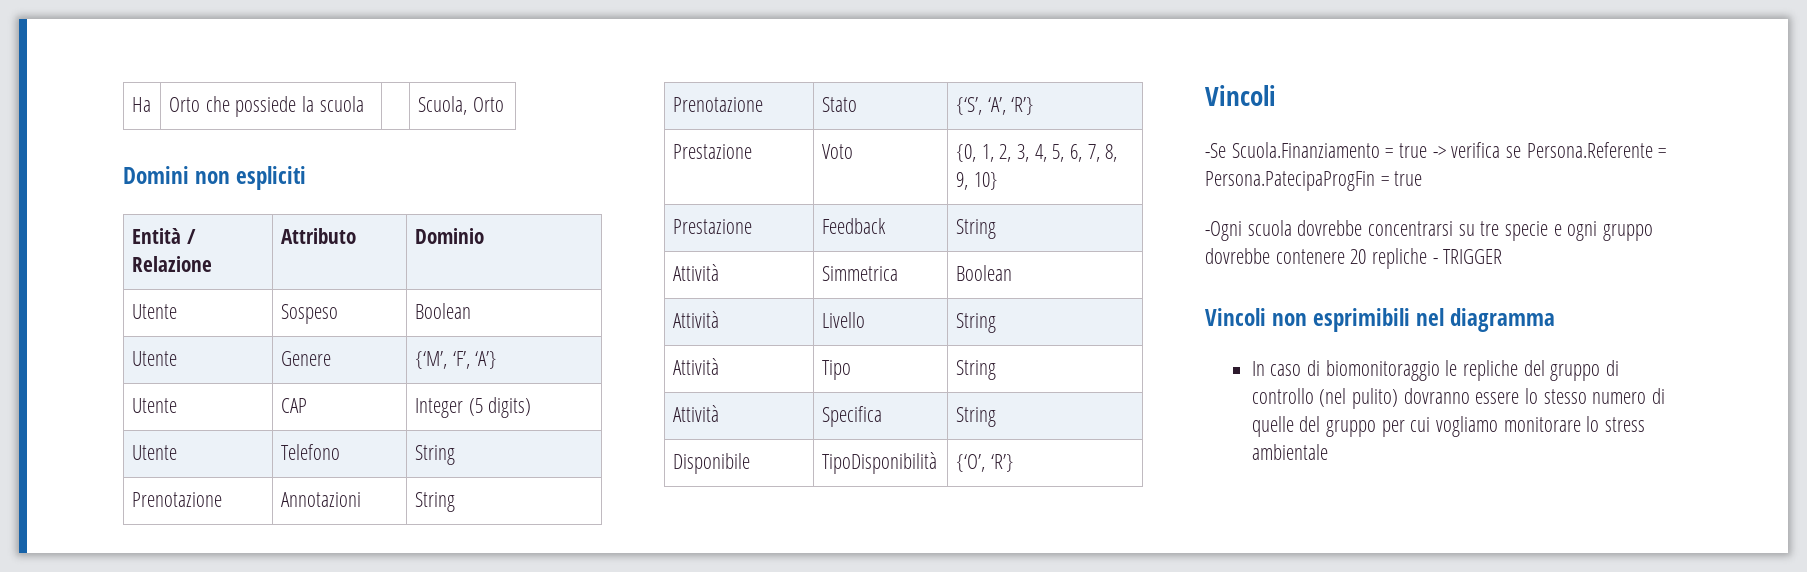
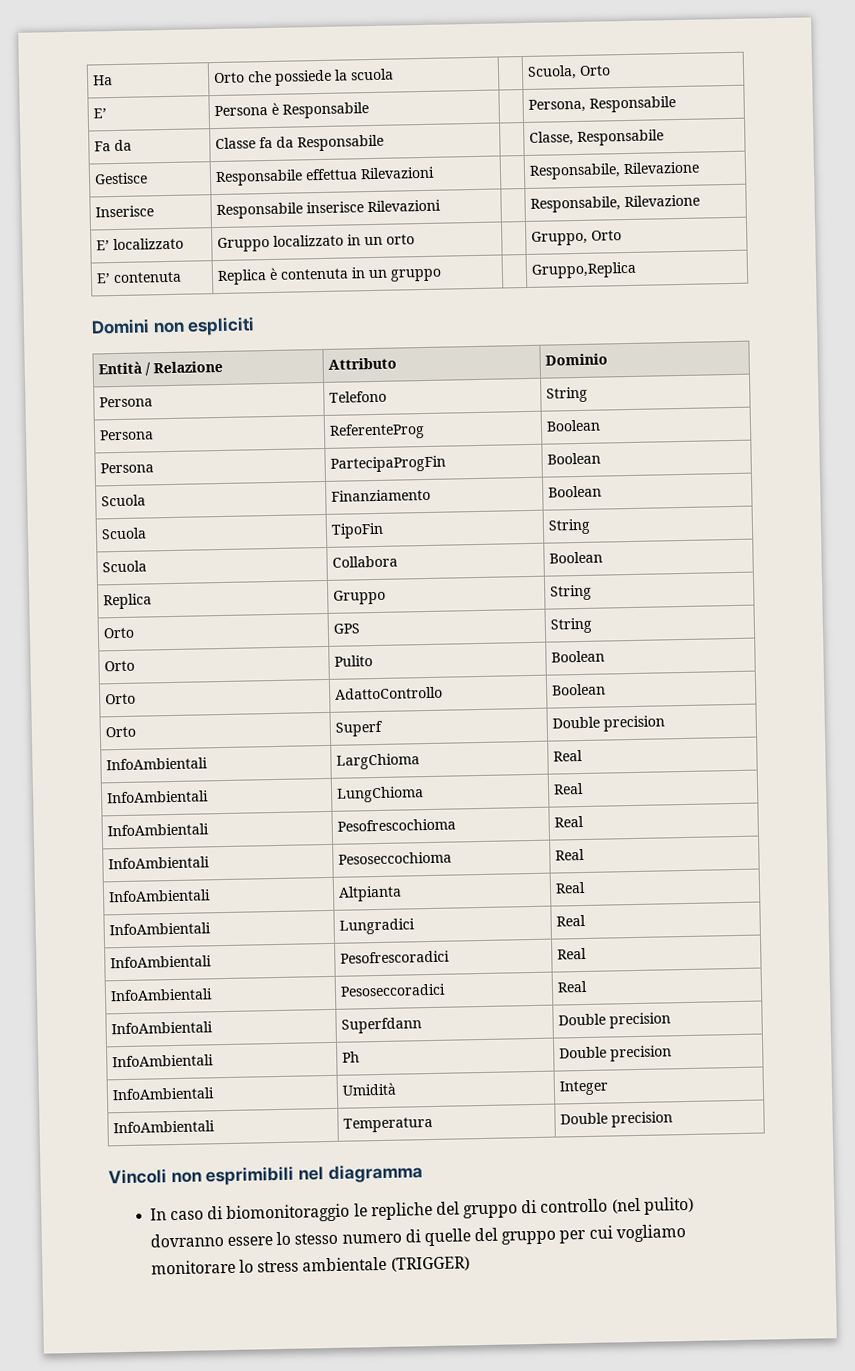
+ E’ | Persona è Responsabile | | Persona, Responsabile
+ Fa da | Classe fa da Responsabile | | Classe, Responsabile
+ Gestisce | Responsabile effettua Rilevazioni | | Responsabile, Rilevazione
+ Inserisce | Responsabile inserisce Rilevazioni | | Responsabile, Rilevazione
+ E’ localizzato | Gruppo localizzato in un orto | | Gruppo, Orto
+ E’ contenuta | Replica è contenuta in un gruppo | | Gruppo,Replica
- Utente | Sospeso | Boolean
- Utente | Genere | {‘M’, ‘F’, ‘A’}
- Utente | CAP | Integer (5 digits)
- Utente | Telefono | String
- Prenotazione | Annotazioni | String
- Prenotazione | Stato | {‘S’, ‘A’, ‘R’}
- Prestazione | Voto | {0, 1, 2, 3, 4, 5, 6, 7, 8, 9, 10}
- Prestazione | Feedback | String
- Attività | Simmetrica | Boolean
- Attività | Livello | String
- Attività | Tipo | String
- Attività | Specifica | String
- Disponibile | TipoDisponibilità | {‘O’, ‘R’}
- Vincoli
- -Se Scuola.Finanziamento = true -> verifica se Persona.Referente = Persona.PatecipaProgFin = true
- -Ogni scuola dovrebbe concentrarsi su tre specie e ogni gruppo dovrebbe contenere 20 repliche - TRIGGER
+ Persona | Telefono | String
+ Persona | ReferenteProg | Boolean
+ Persona | PartecipaProgFin | Boolean
+ Scuola | Finanziamento | Boolean
+ Scuola | TipoFin | String
+ Scuola | Collabora | Boolean
+ Replica | Gruppo | String
+ Orto | GPS | String
+ Orto | Pulito | Boolean
+ Orto | AdattoControllo | Boolean
+ Orto | Superf | Double precision
+ InfoAmbientali | LargChioma | Real
+ InfoAmbientali | LungChioma | Real
+ InfoAmbientali | Pesofrescochioma | Real
+ InfoAmbientali | Pesoseccochioma | Real
+ InfoAmbientali | Altpianta | Real
+ InfoAmbientali | Lungradici | Real
+ InfoAmbientali | Pesofrescoradici | Real
+ InfoAmbientali | Pesoseccoradici | Real
+ InfoAmbientali | Superfdann | Double precision
+ InfoAmbientali | Ph | Double precision
+ InfoAmbientali | Umidità | Integer
+ InfoAmbientali | Temperatura | Double precision
- In caso di biomonitoraggio le repliche del gruppo di controllo (nel pulito) dovranno essere lo stesso numero di quelle del gruppo per cui vogliamo monitorare lo stress ambientale
+ In caso di biomonitoraggio le repliche del gruppo di controllo (nel pulito) dovranno essere lo stesso numero di quelle del gruppo per cui vogliamo monitorare lo stress ambientale (TRIGGER)

